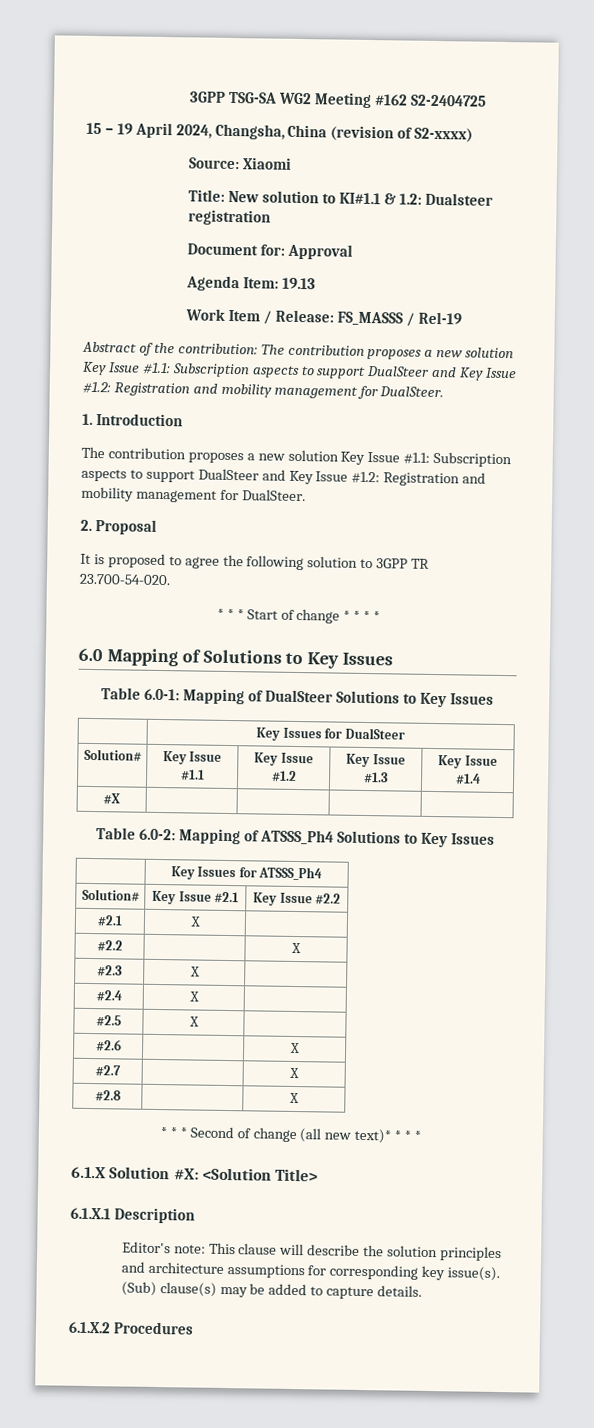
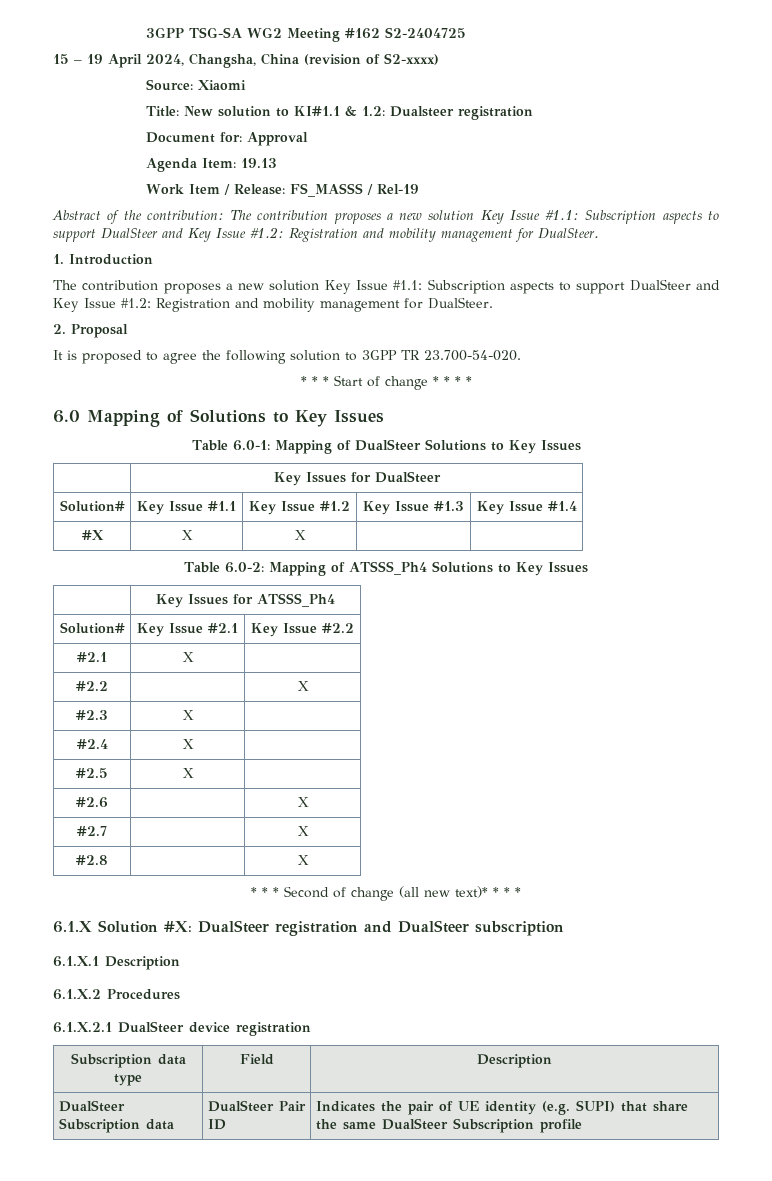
- #X | | | |
+ #X | X | X | |
- 6.1.X Solution #X: <Solution Title>
+ 6.1.X Solution #X: DualSteer registration and DualSteer subscription
  6.1.X.1 Description
- Editor's note: This clause will describe the solution principles and architecture assumptions for corresponding key issue(s). (Sub) clause(s) may be added to capture details.
  6.1.X.2 Procedures
+ 6.1.X.2.1 DualSteer device registration
+ Subscription data type | Field | Description
+ DualSteer Subscription data | DualSteer Pair ID | Indicates the pair of UE identity (e.g. SUPI) that share the same DualSteer Subscription profile

